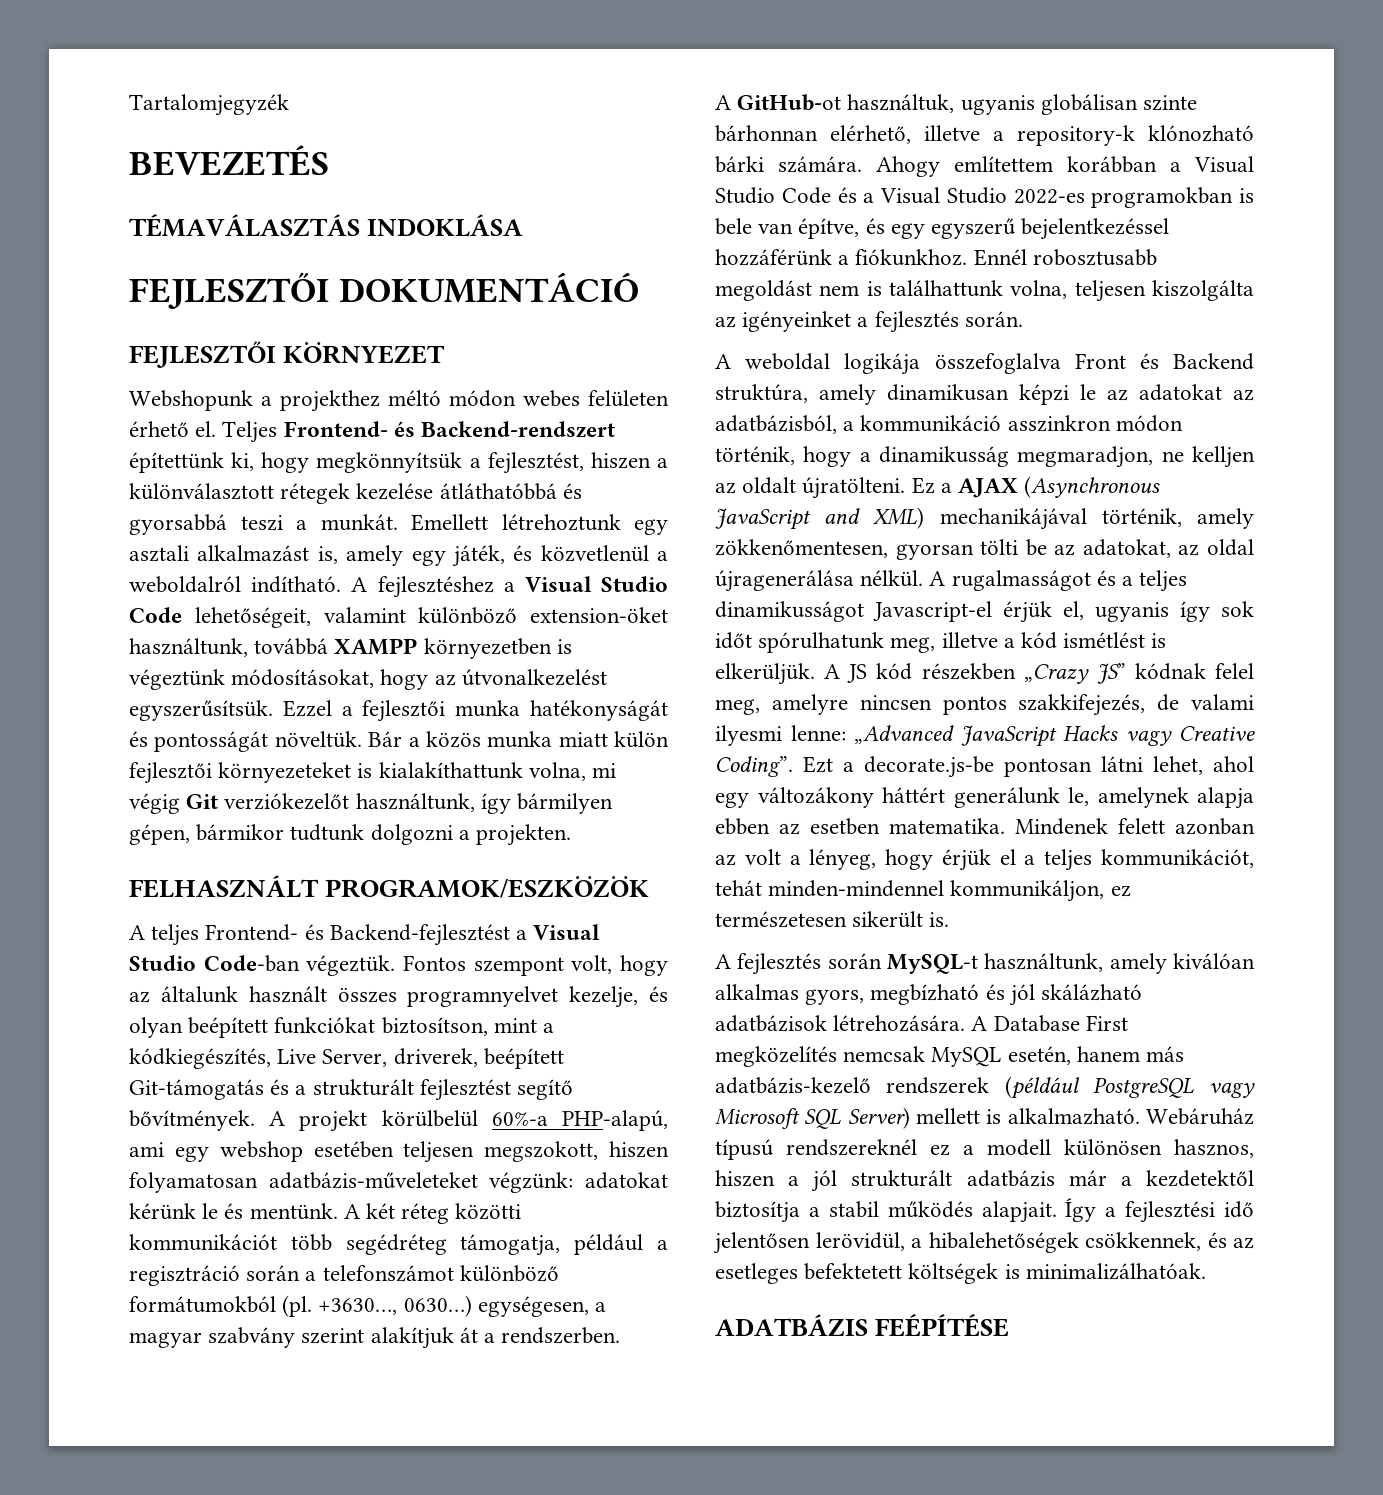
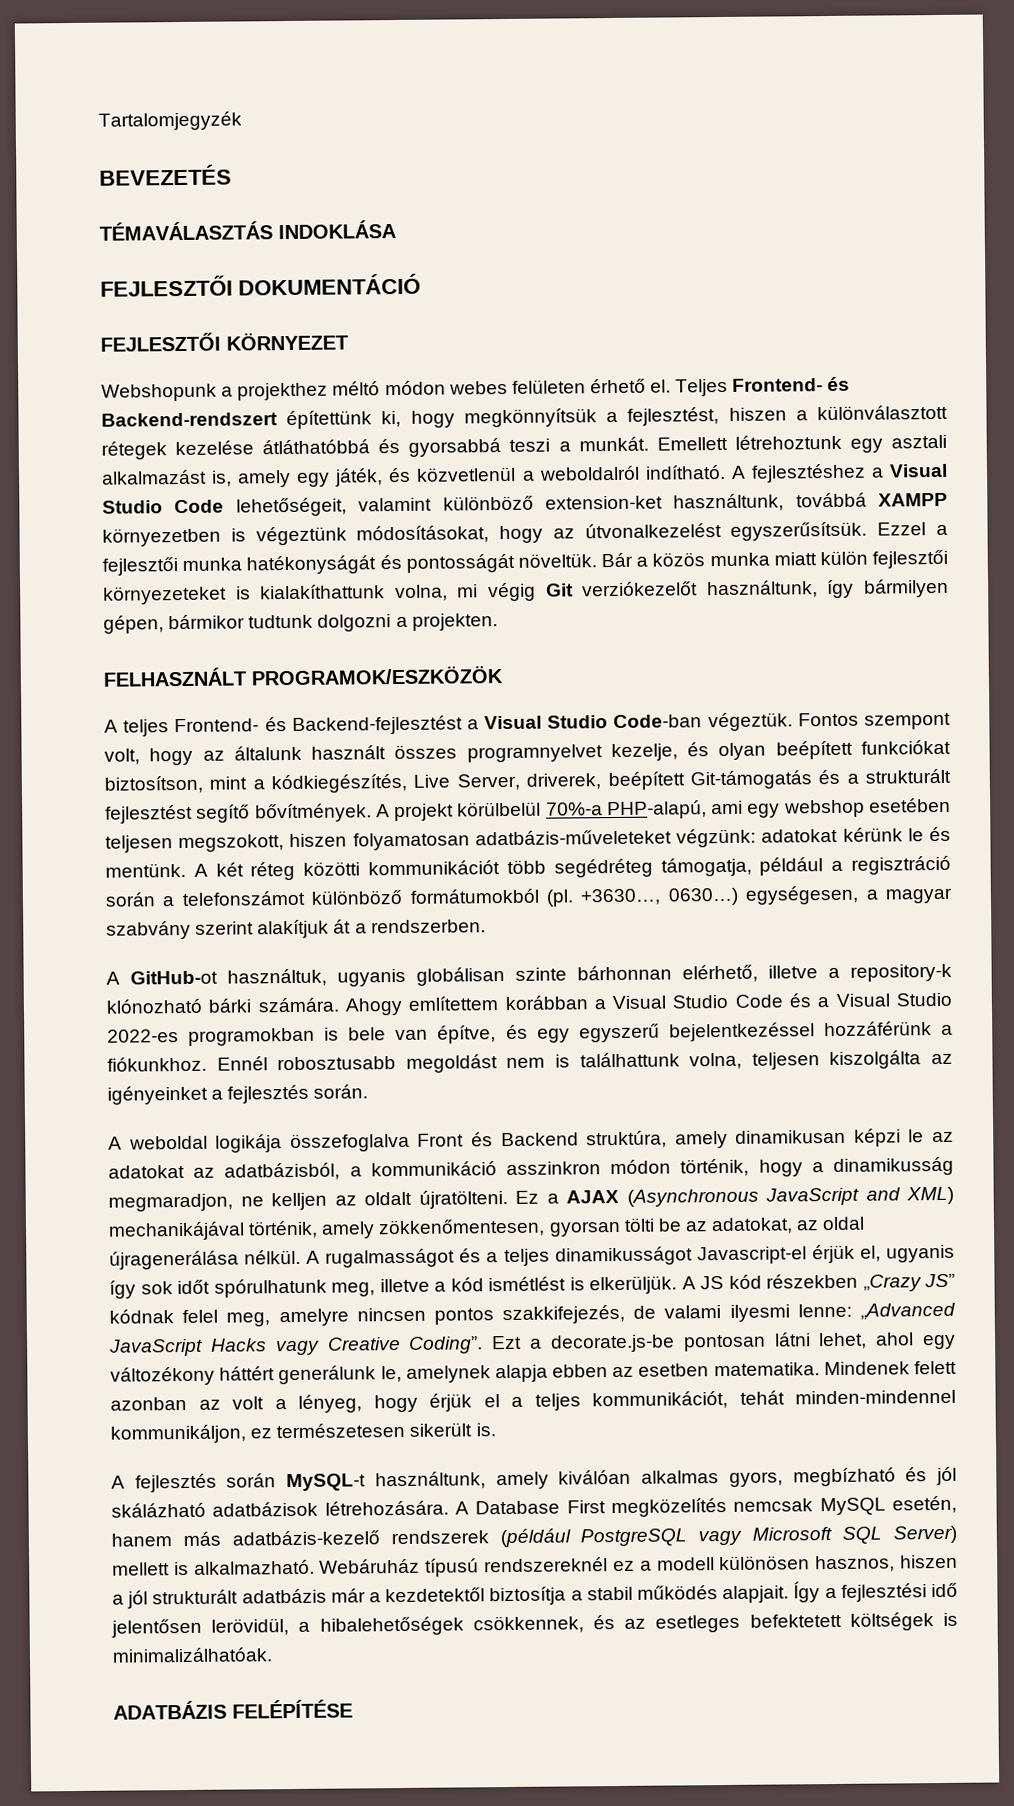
- A fejlesztéshez a Visual Studio Code lehetőségeit, valamint különböző extension-öket használtunk, továbbá XAMPP környezetben is végeztünk módosításokat, hogy az útvonalkezelést egyszerűsítsük.
+ A fejlesztéshez a Visual Studio Code lehetőségeit, valamint különböző extension-ket használtunk, továbbá XAMPP környezetben is végeztünk módosításokat, hogy az útvonalkezelést egyszerűsítsük.
- A projekt körülbelül 60%-a PHP-alapú, ami egy webshop esetében teljesen megszokott, hiszen folyamatosan adatbázis-műveleteket végzünk: adatokat kérünk le és mentünk.
+ A projekt körülbelül 70%-a PHP-alapú, ami egy webshop esetében teljesen megszokott, hiszen folyamatosan adatbázis-műveleteket végzünk: adatokat kérünk le és mentünk.
- Ezt a decorate.js-be pontosan látni lehet, ahol egy változákony háttért generálunk le, amelynek alapja ebben az esetben matematika.
+ Ezt a decorate.js-be pontosan látni lehet, ahol egy változékony háttért generálunk le, amelynek alapja ebben az esetben matematika.
- ADATBÁZIS FEÉPÍTÉSE
+ ADATBÁZIS FELÉPÍTÉSE

